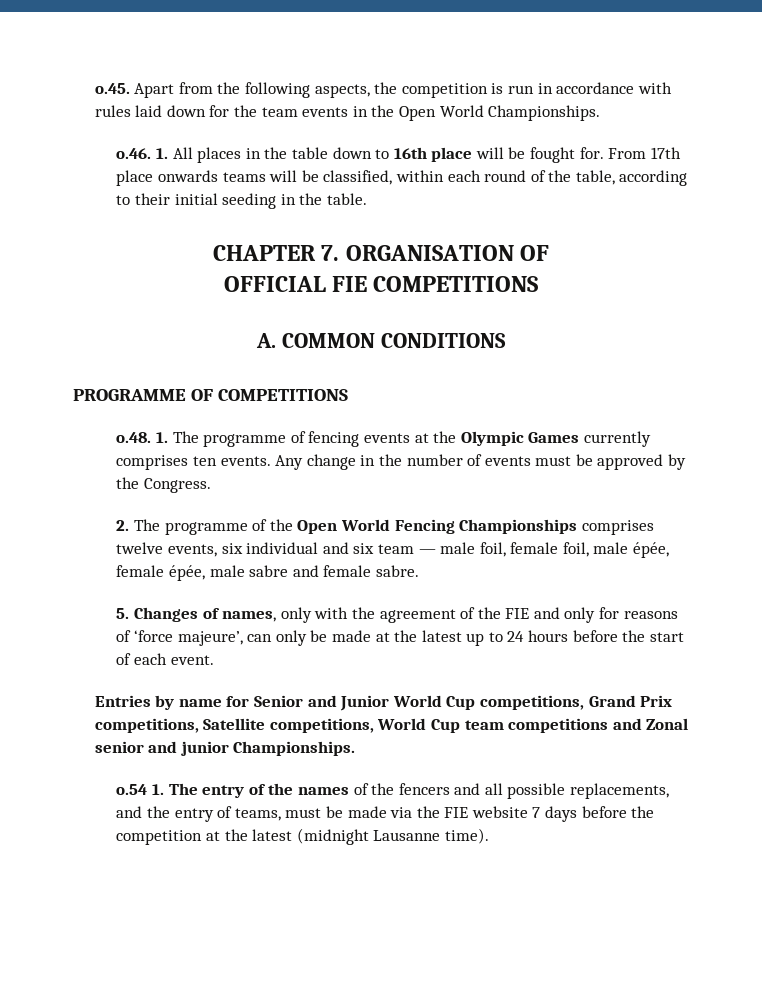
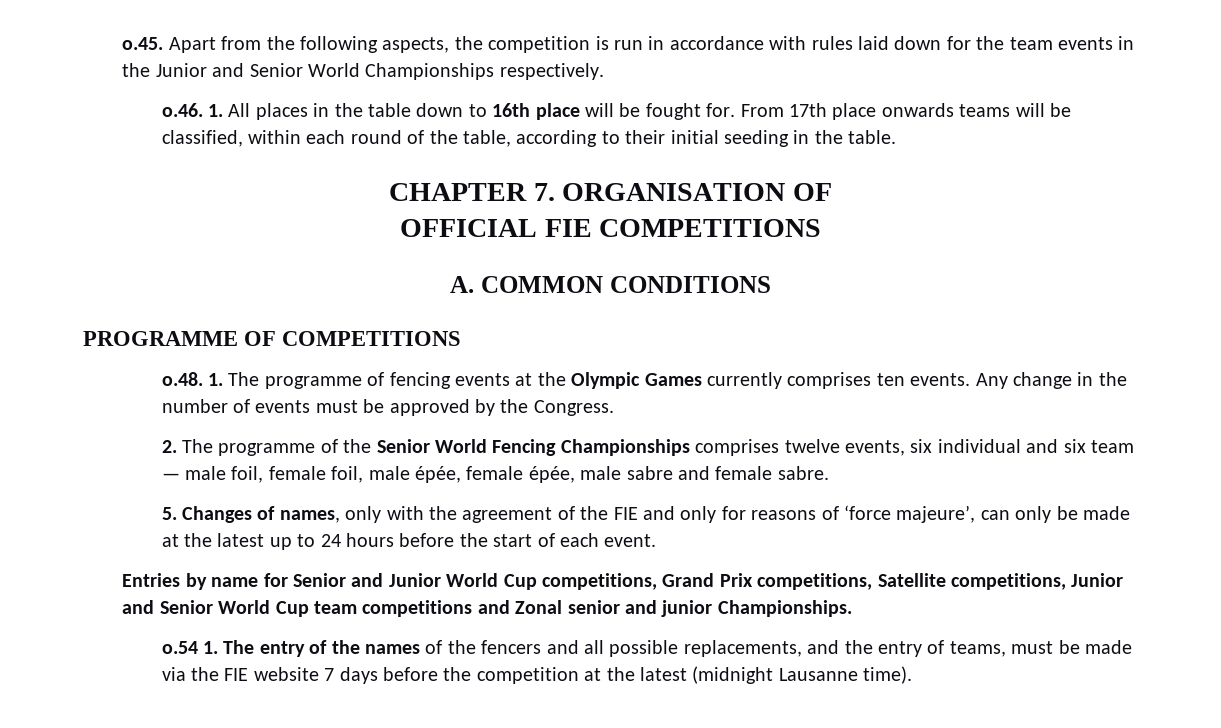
- o.45. Apart from the following aspects, the competition is run in accordance with rules laid down for the team events in the Open World Championships.
+ o.45. Apart from the following aspects, the competition is run in accordance with rules laid down for the team events in the Junior and Senior World Championships respectively.
- 2. The programme of the Open World Fencing Championships comprises twelve events, six individual and six team — male foil, female foil, male épée, female épée, male sabre and female sabre.
+ 2. The programme of the Senior World Fencing Championships comprises twelve events, six individual and six team — male foil, female foil, male épée, female épée, male sabre and female sabre.
- Entries by name for Senior and Junior World Cup competitions, Grand Prix competitions, Satellite competitions, World Cup team competitions and Zonal senior and junior Championships.
+ Entries by name for Senior and Junior World Cup competitions, Grand Prix competitions, Satellite competitions, Junior and Senior World Cup team competitions and Zonal senior and junior Championships.

